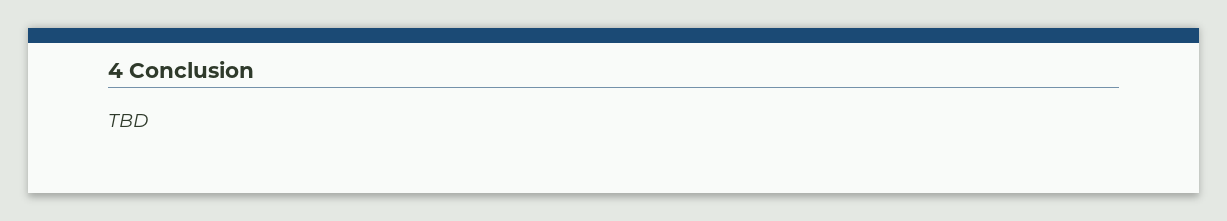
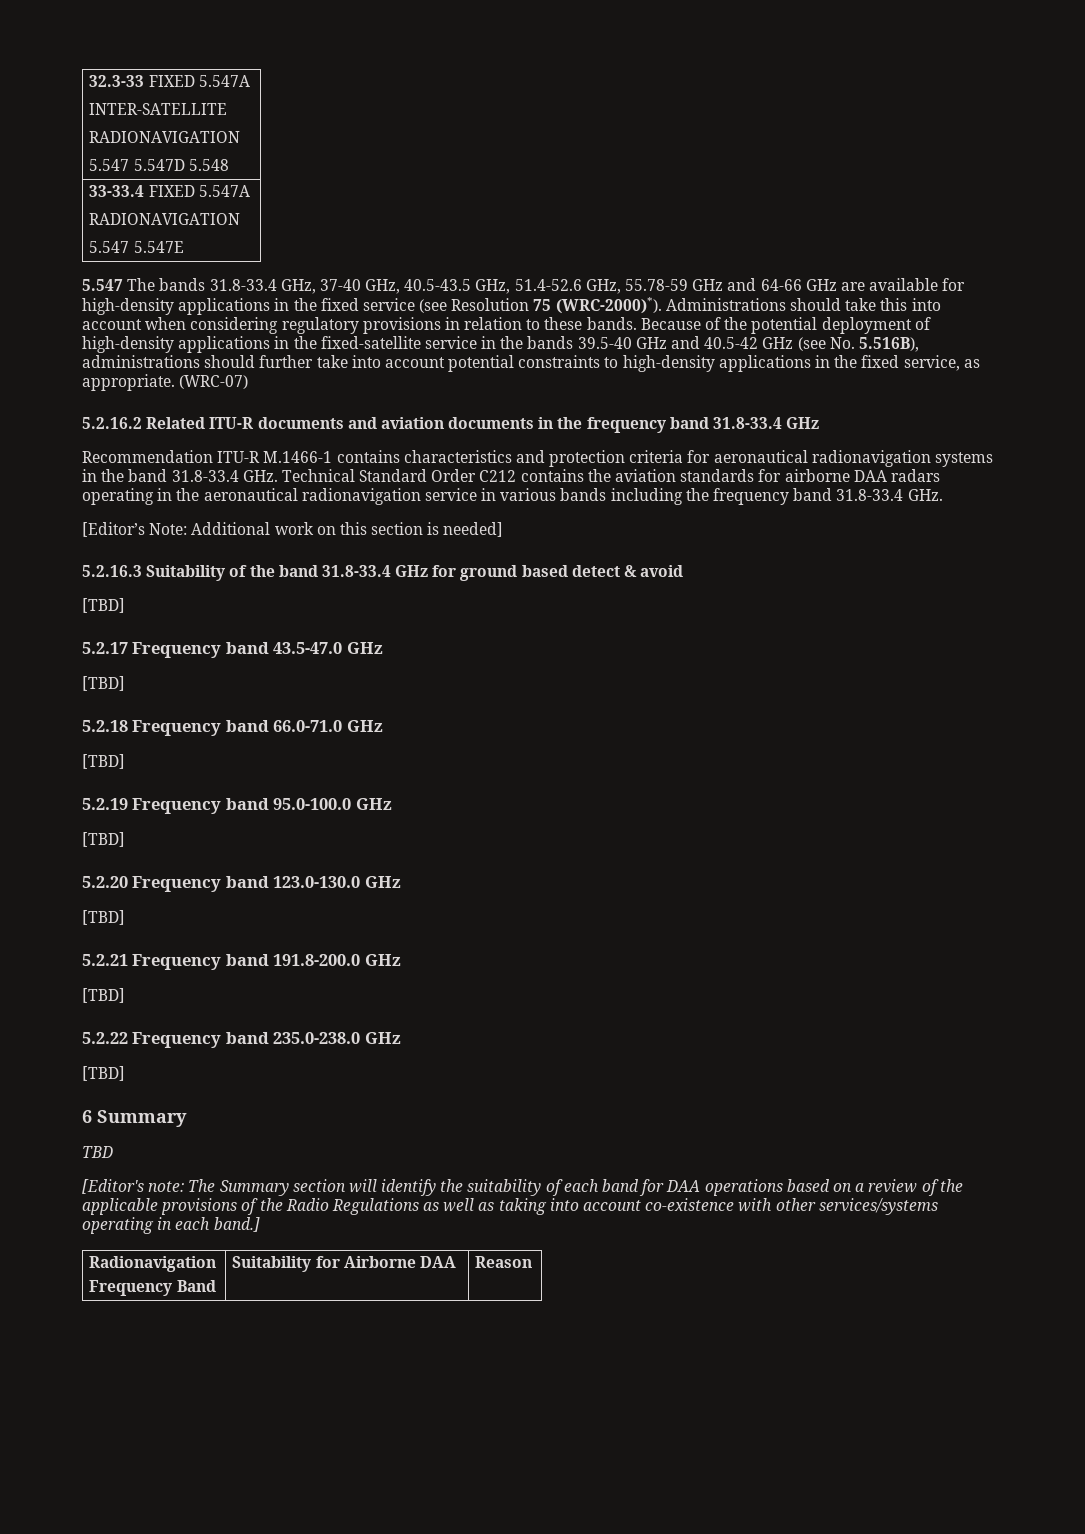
- 4 Conclusion
+ 32.3-33 FIXED 5.547A
+ INTER-SATELLITE
+ RADIONAVIGATION
+ 5.547 5.547D 5.548
+ 33-33.4 FIXED 5.547A
+ RADIONAVIGATION
+ 5.547 5.547E
+ 5.547 The bands 31.8-33.4 GHz, 37-40 GHz, 40.5-43.5 GHz, 51.4-52.6 GHz, 55.78-59 GHz and 64-66 GHz are available for high-density applications in the fixed service (see Resolution 75 (WRC-2000)*). Administrations should take this into account when considering regulatory provisions in relation to these bands. Because of the potential deployment of high-density applications in the fixed-satellite service in the bands 39.5-40 GHz and 40.5-42 GHz (see No. 5.516B), administrations should further take into account potential constraints to high-density applications in the fixed service, as appropriate. (WRC-07)
+ 5.2.16.2 Related ITU-R documents and aviation documents in the frequency band 31.8-33.4 GHz
+ Recommendation ITU-R M.1466-1 contains characteristics and protection criteria for aeronautical radionavigation systems in the band 31.8-33.4 GHz. Technical Standard Order C212 contains the aviation standards for airborne DAA radars operating in the aeronautical radionavigation service in various bands including the frequency band 31.8-33.4 GHz.
+ [Editor’s Note: Additional work on this section is needed]
+ 5.2.16.3 Suitability of the band 31.8-33.4 GHz for ground based detect & avoid
+ [TBD]
+ 5.2.17 Frequency band 43.5-47.0 GHz
+ [TBD]
+ 5.2.18 Frequency band 66.0-71.0 GHz
+ [TBD]
+ 5.2.19 Frequency band 95.0-100.0 GHz
+ [TBD]
+ 5.2.20 Frequency band 123.0-130.0 GHz
+ [TBD]
+ 5.2.21 Frequency band 191.8-200.0 GHz
+ [TBD]
+ 5.2.22 Frequency band 235.0-238.0 GHz
+ [TBD]
+ 6 Summary
  TBD
+ [Editor's note: The Summary section will identify the suitability of each band for DAA operations based on a review of the applicable provisions of the Radio Regulations as well as taking into account co-existence with other services/systems operating in each band.]
+ Radionavigation
+ Frequency Band | Suitability for Airborne DAA | Reason

